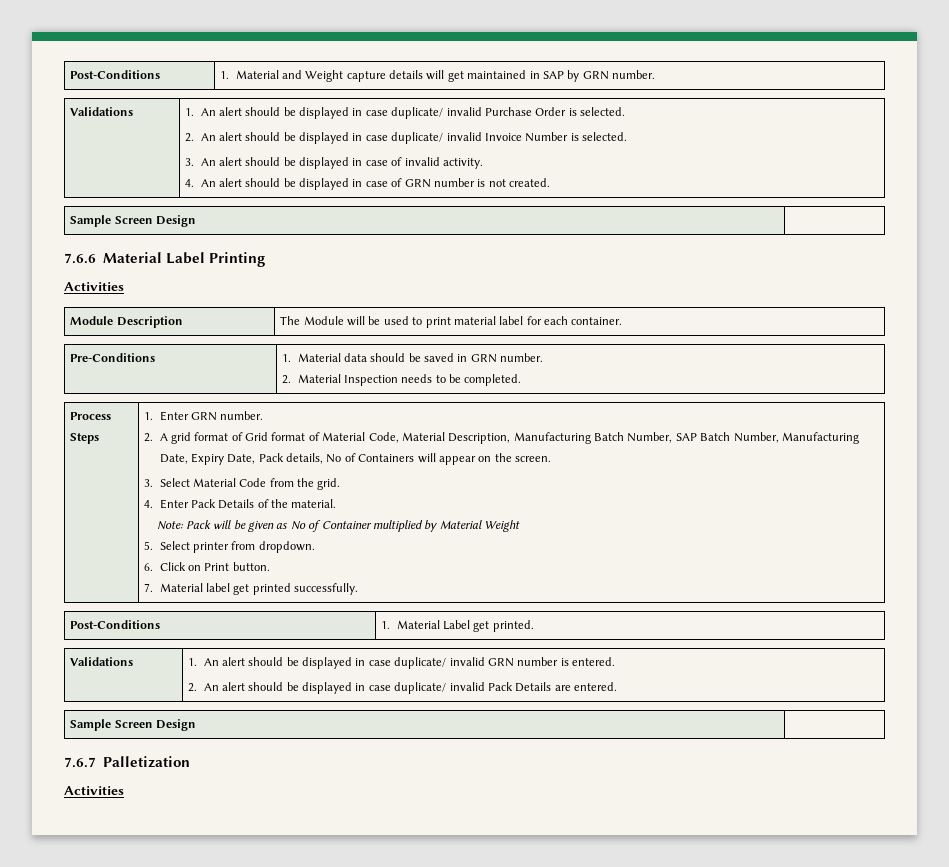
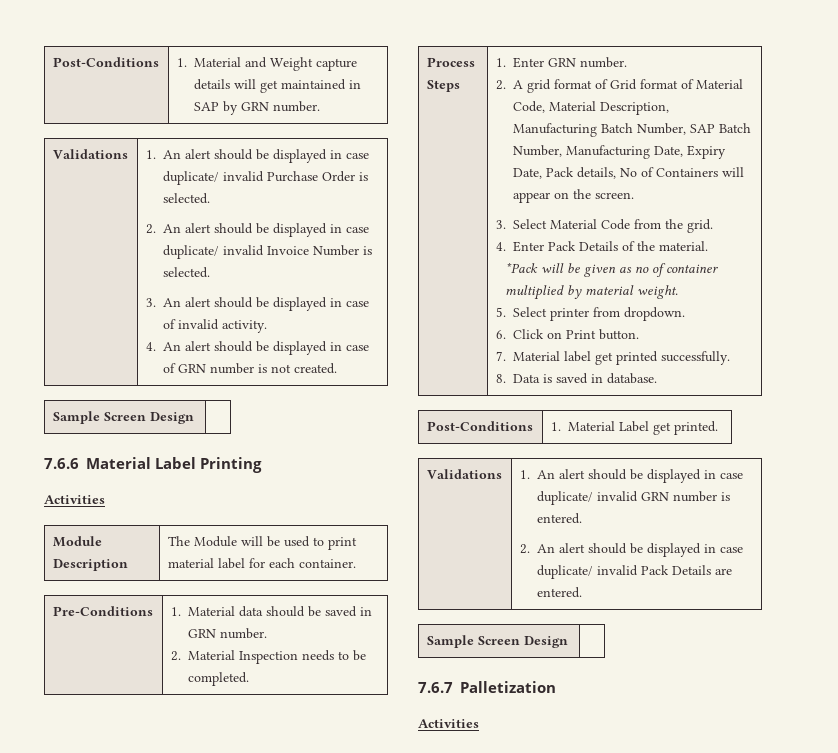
- Note: Pack will be given as No of Container multiplied by Material Weight
+ *Pack will be given as no of container multiplied by material weight.
+ 8. Data is saved in database.

